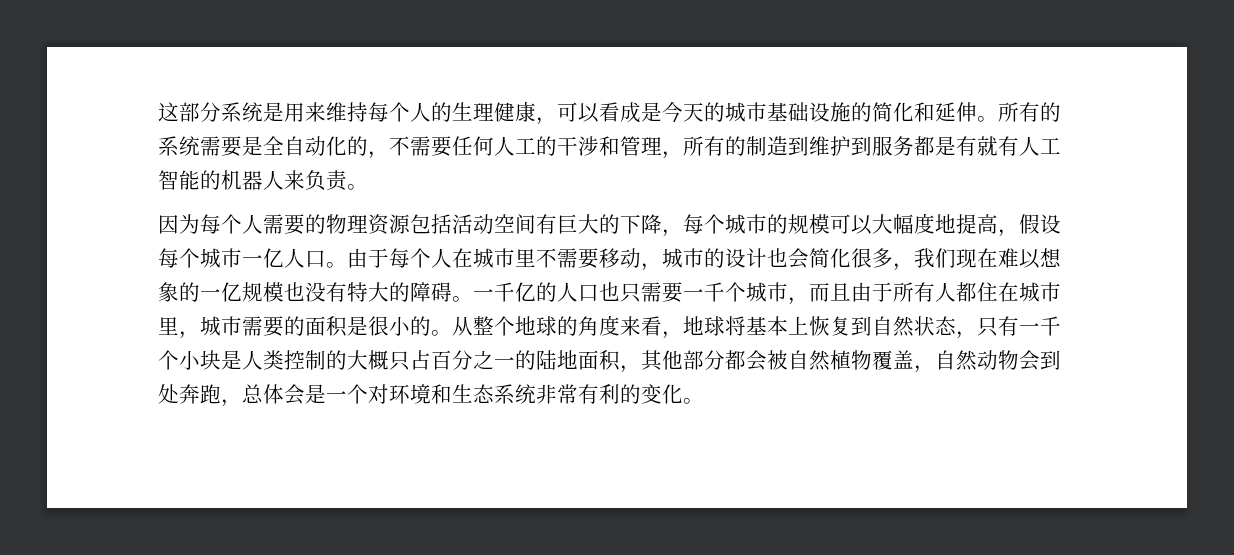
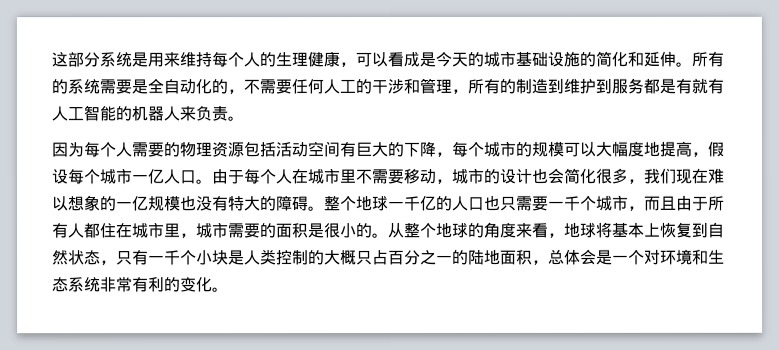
- 一千亿的人口也只需要一千个城市，而且由于所有人都住在城市里，城市需要的面积是很小的。
+ 整个地球一千亿的人口也只需要一千个城市，而且由于所有人都住在城市里，城市需要的面积是很小的。
- 从整个地球的角度来看，地球将基本上恢复到自然状态，只有一千个小块是人类控制的大概只占百分之一的陆地面积，其他部分都会被自然植物覆盖，自然动物会到处奔跑，总体会是一个对环境和生态系统非常有利的变化。
+ 从整个地球的角度来看，地球将基本上恢复到自然状态，只有一千个小块是人类控制的大概只占百分之一的陆地面积，总体会是一个对环境和生态系统非常有利的变化。

